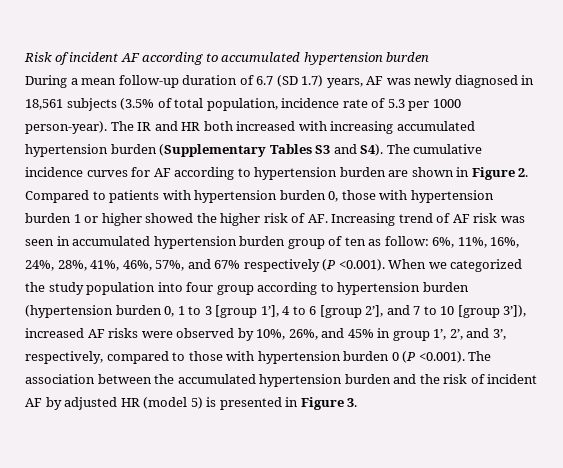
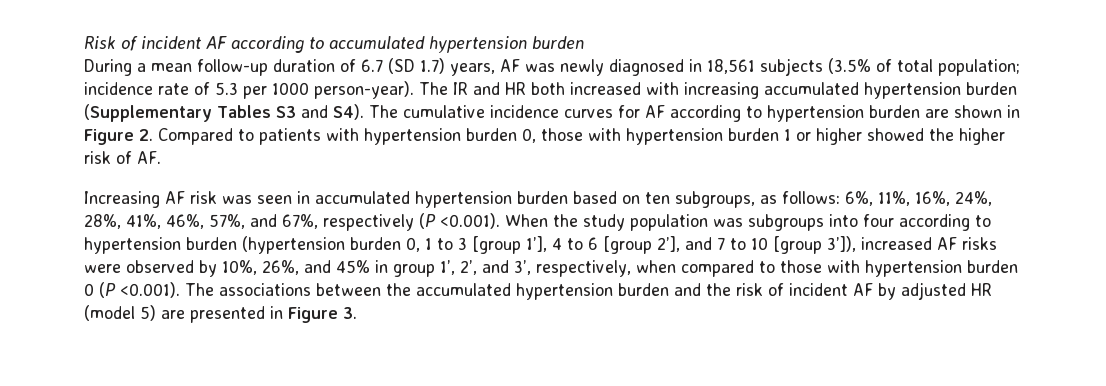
- During a mean follow-up duration of 6.7 (SD 1.7) years, AF was newly diagnosed in 18,561 subjects (3.5% of total population, incidence rate of 5.3 per 1000 person-year).
+ During a mean follow-up duration of 6.7 (SD 1.7) years, AF was newly diagnosed in 18,561 subjects (3.5% of total population; incidence rate of 5.3 per 1000 person-year).
- The IR and HR both increased with increasing accumulated hypertension burden (Supplementary Tables S3 and S4). The cumulative incidence curves for AF according to hypertension burden are shown in Figure 2. Compared to patients with hypertension burden 0, those with hypertension burden 1 or higher showed the higher risk of AF. Increasing trend of AF risk was seen in accumulated hypertension burden group of ten as follow:
+ The IR and HR both increased with increasing accumulated hypertension burden (Supplementary Tables S3 and S4). The cumulative incidence curves for AF according to hypertension burden are shown in Figure 2. Compared to patients with hypertension burden 0, those with hypertension burden 1 or higher showed the higher risk of AF.
+ Increasing AF risk was seen in accumulated hypertension burden based on ten subgroups, as follows:
- 6%, 11%, 16%, 24%, 28%, 41%, 46%, 57%, and 67% respectively (P <0.001). When we categorized the study population into four group according to hypertension burden (hypertension burden 0, 1 to 3 [group 1’], 4 to 6 [group 2’], and 7 to 10 [group 3’]), increased AF risks were observed by 10%, 26%, and 45% in group 1’, 2’, and 3’, respectively, compared to those with hypertension burden 0 (P <0.001). The association between the accumulated hypertension burden and the risk of incident AF by adjusted HR (model 5) is presented in Figure 3.
+ 6%, 11%, 16%, 24%, 28%, 41%, 46%, 57%, and 67%, respectively (P <0.001). When the study population was subgroups into four according to hypertension burden (hypertension burden 0, 1 to 3 [group 1’], 4 to 6 [group 2’], and 7 to 10 [group 3’]), increased AF risks were observed by 10%, 26%, and 45% in group 1’, 2’, and 3’, respectively, when compared to those with hypertension burden 0 (P <0.001). The associations between the accumulated hypertension burden and the risk of incident AF by adjusted HR (model 5) are presented in Figure 3.

